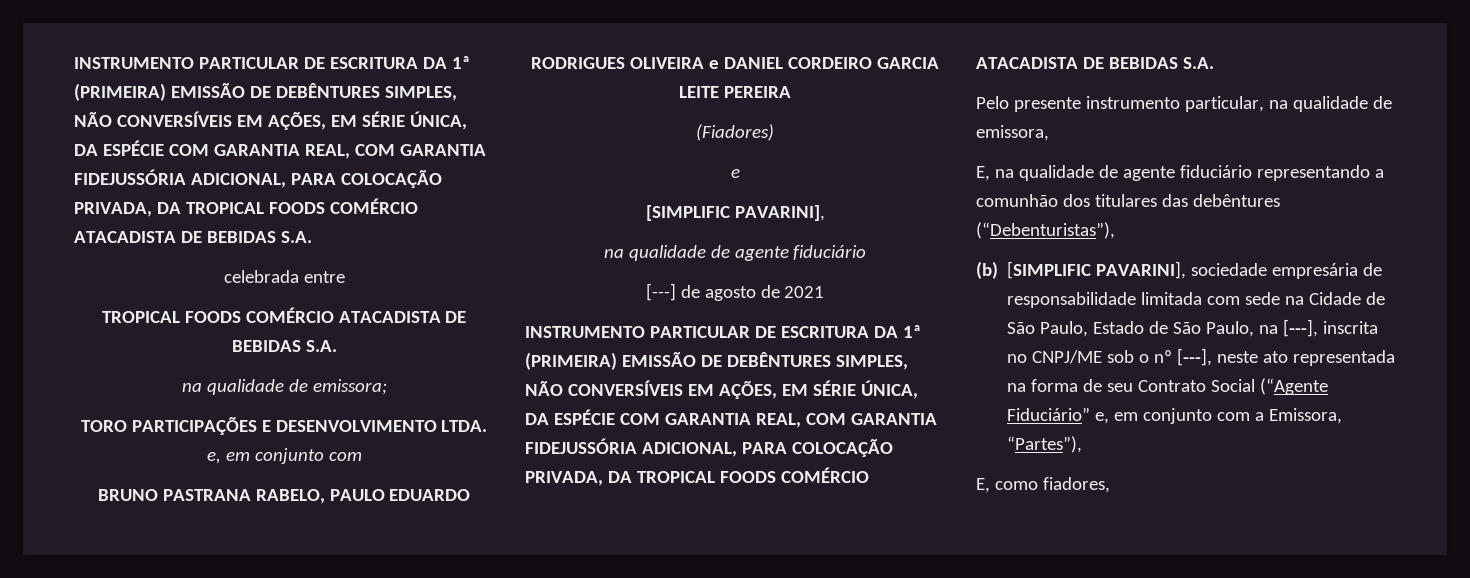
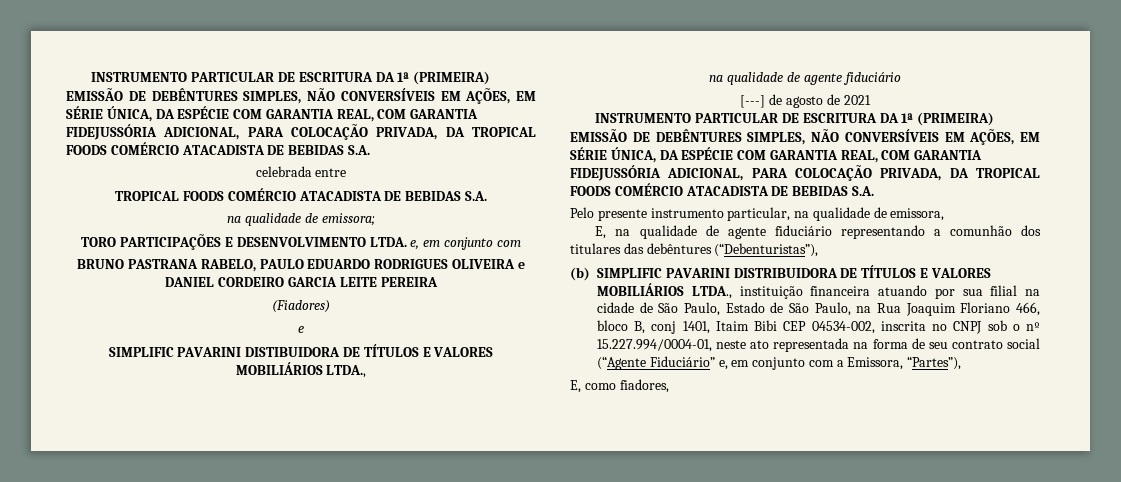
  (Fiadores)
  e
- [SIMPLIFIC PAVARINI],
+ SIMPLIFIC PAVARINI DISTIBUIDORA DE TÍTULOS E VALORES MOBILIÁRIOS LTDA.,
- (b) [SIMPLIFIC PAVARINI], sociedade empresária de responsabilidade limitada com sede na Cidade de São Paulo, Estado de São Paulo, na [---], inscrita no CNPJ/ME sob o nº [---], neste ato representada na forma de seu Contrato Social (“Agente Fiduciário” e, em conjunto com a Emissora, “Partes”),
+ (b) SIMPLIFIC PAVARINI DISTRIBUIDORA DE TÍTULOS E VALORES MOBILIÁRIOS LTDA., instituição financeira atuando por sua filial na cidade de São Paulo, Estado de São Paulo, na Rua Joaquim Floriano 466, bloco B, conj 1401, Itaim Bibi CEP 04534-002, inscrita no CNPJ sob o nº 15.227.994/0004-01, neste ato representada na forma de seu contrato social (“Agente Fiduciário” e, em conjunto com a Emissora, “Partes”),

